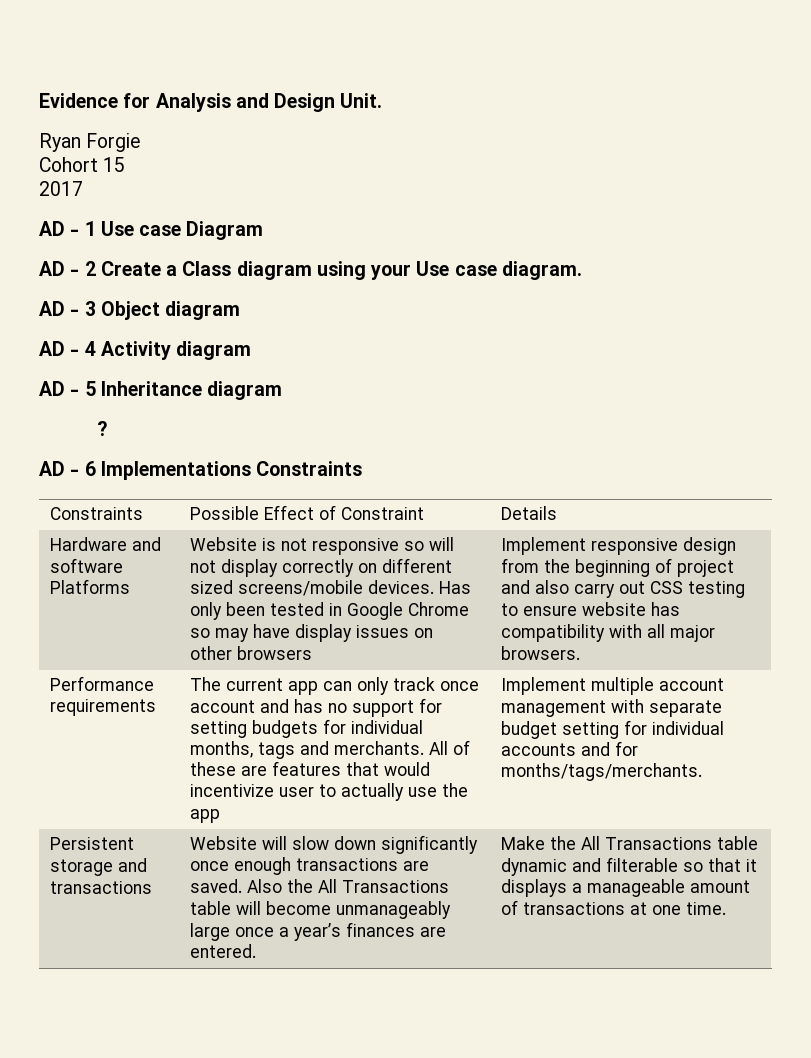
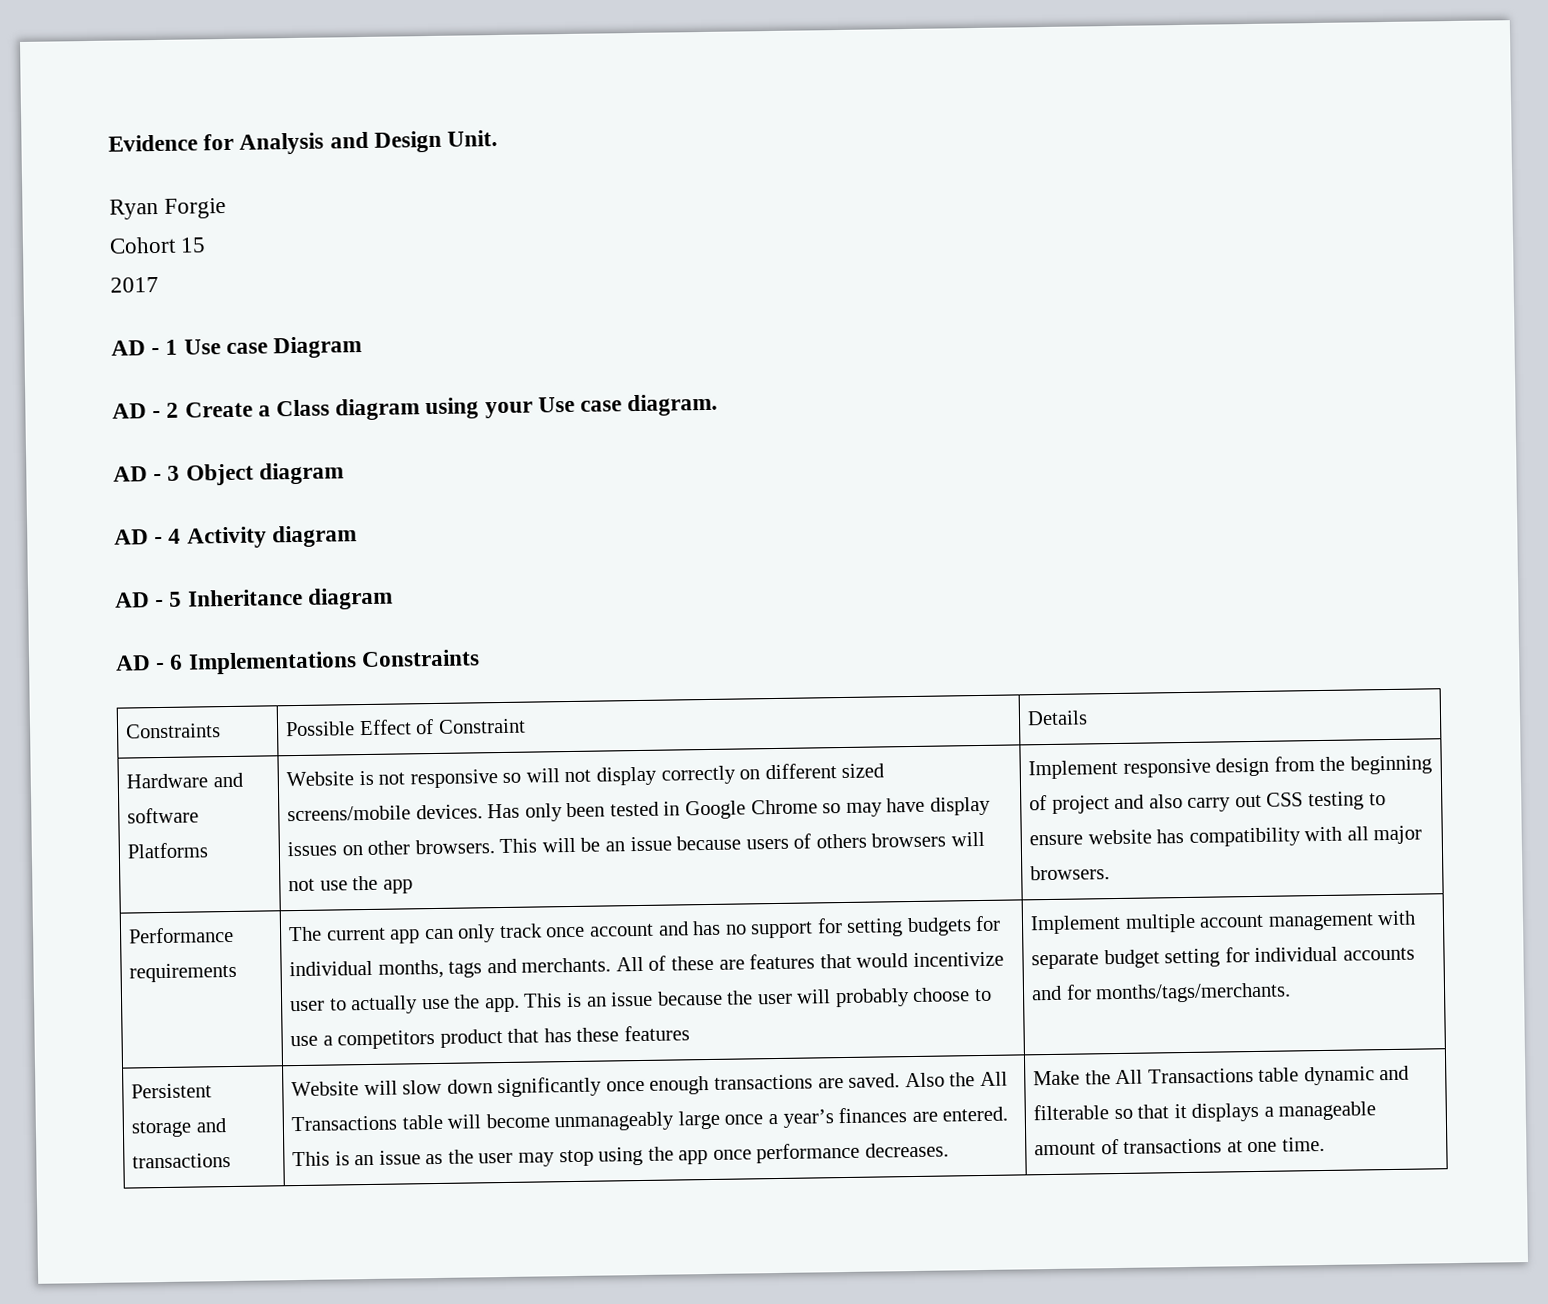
- ?
- Has only been tested in Google Chrome so may have display issues on other browsers
+ Has only been tested in Google Chrome so may have display issues on other browsers. This will be an issue because users of others browsers will not use the app
- All of these are features that would incentivize user to actually use the app
+ All of these are features that would incentivize user to actually use the app. This is an issue because the user will probably choose to use a competitors product that has these features
+ This is an issue as the user may stop using the app once performance decreases.

